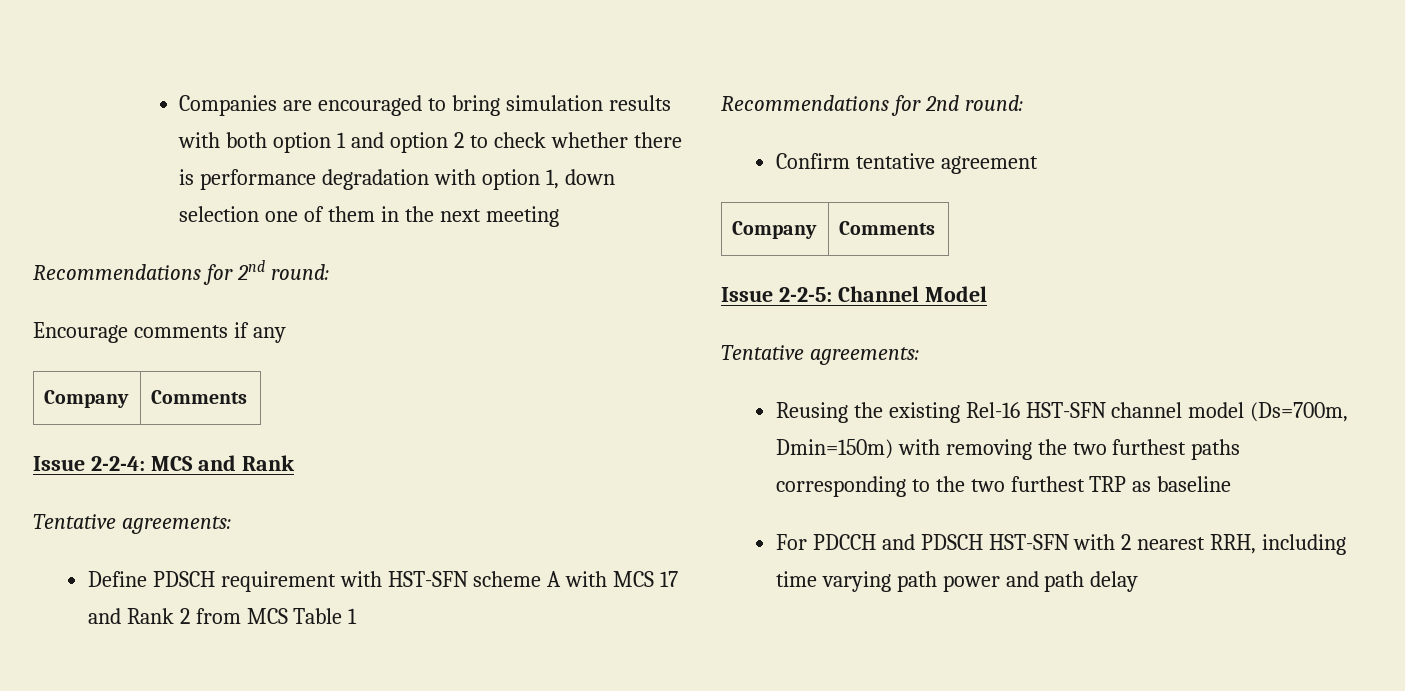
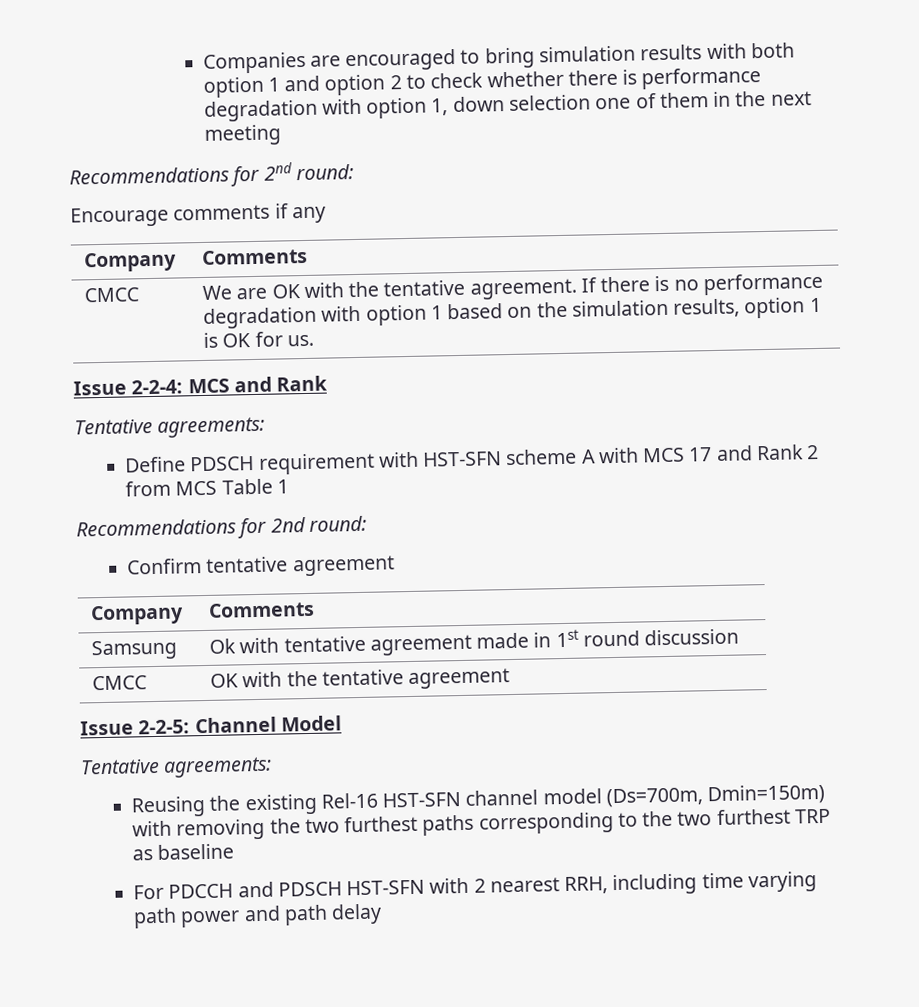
+ CMCC | We are OK with the tentative agreement. If there is no performance degradation with option 1 based on the simulation results, option 1 is OK for us.
+ Samsung | Ok with tentative agreement made in 1st round discussion
+ CMCC | OK with the tentative agreement

